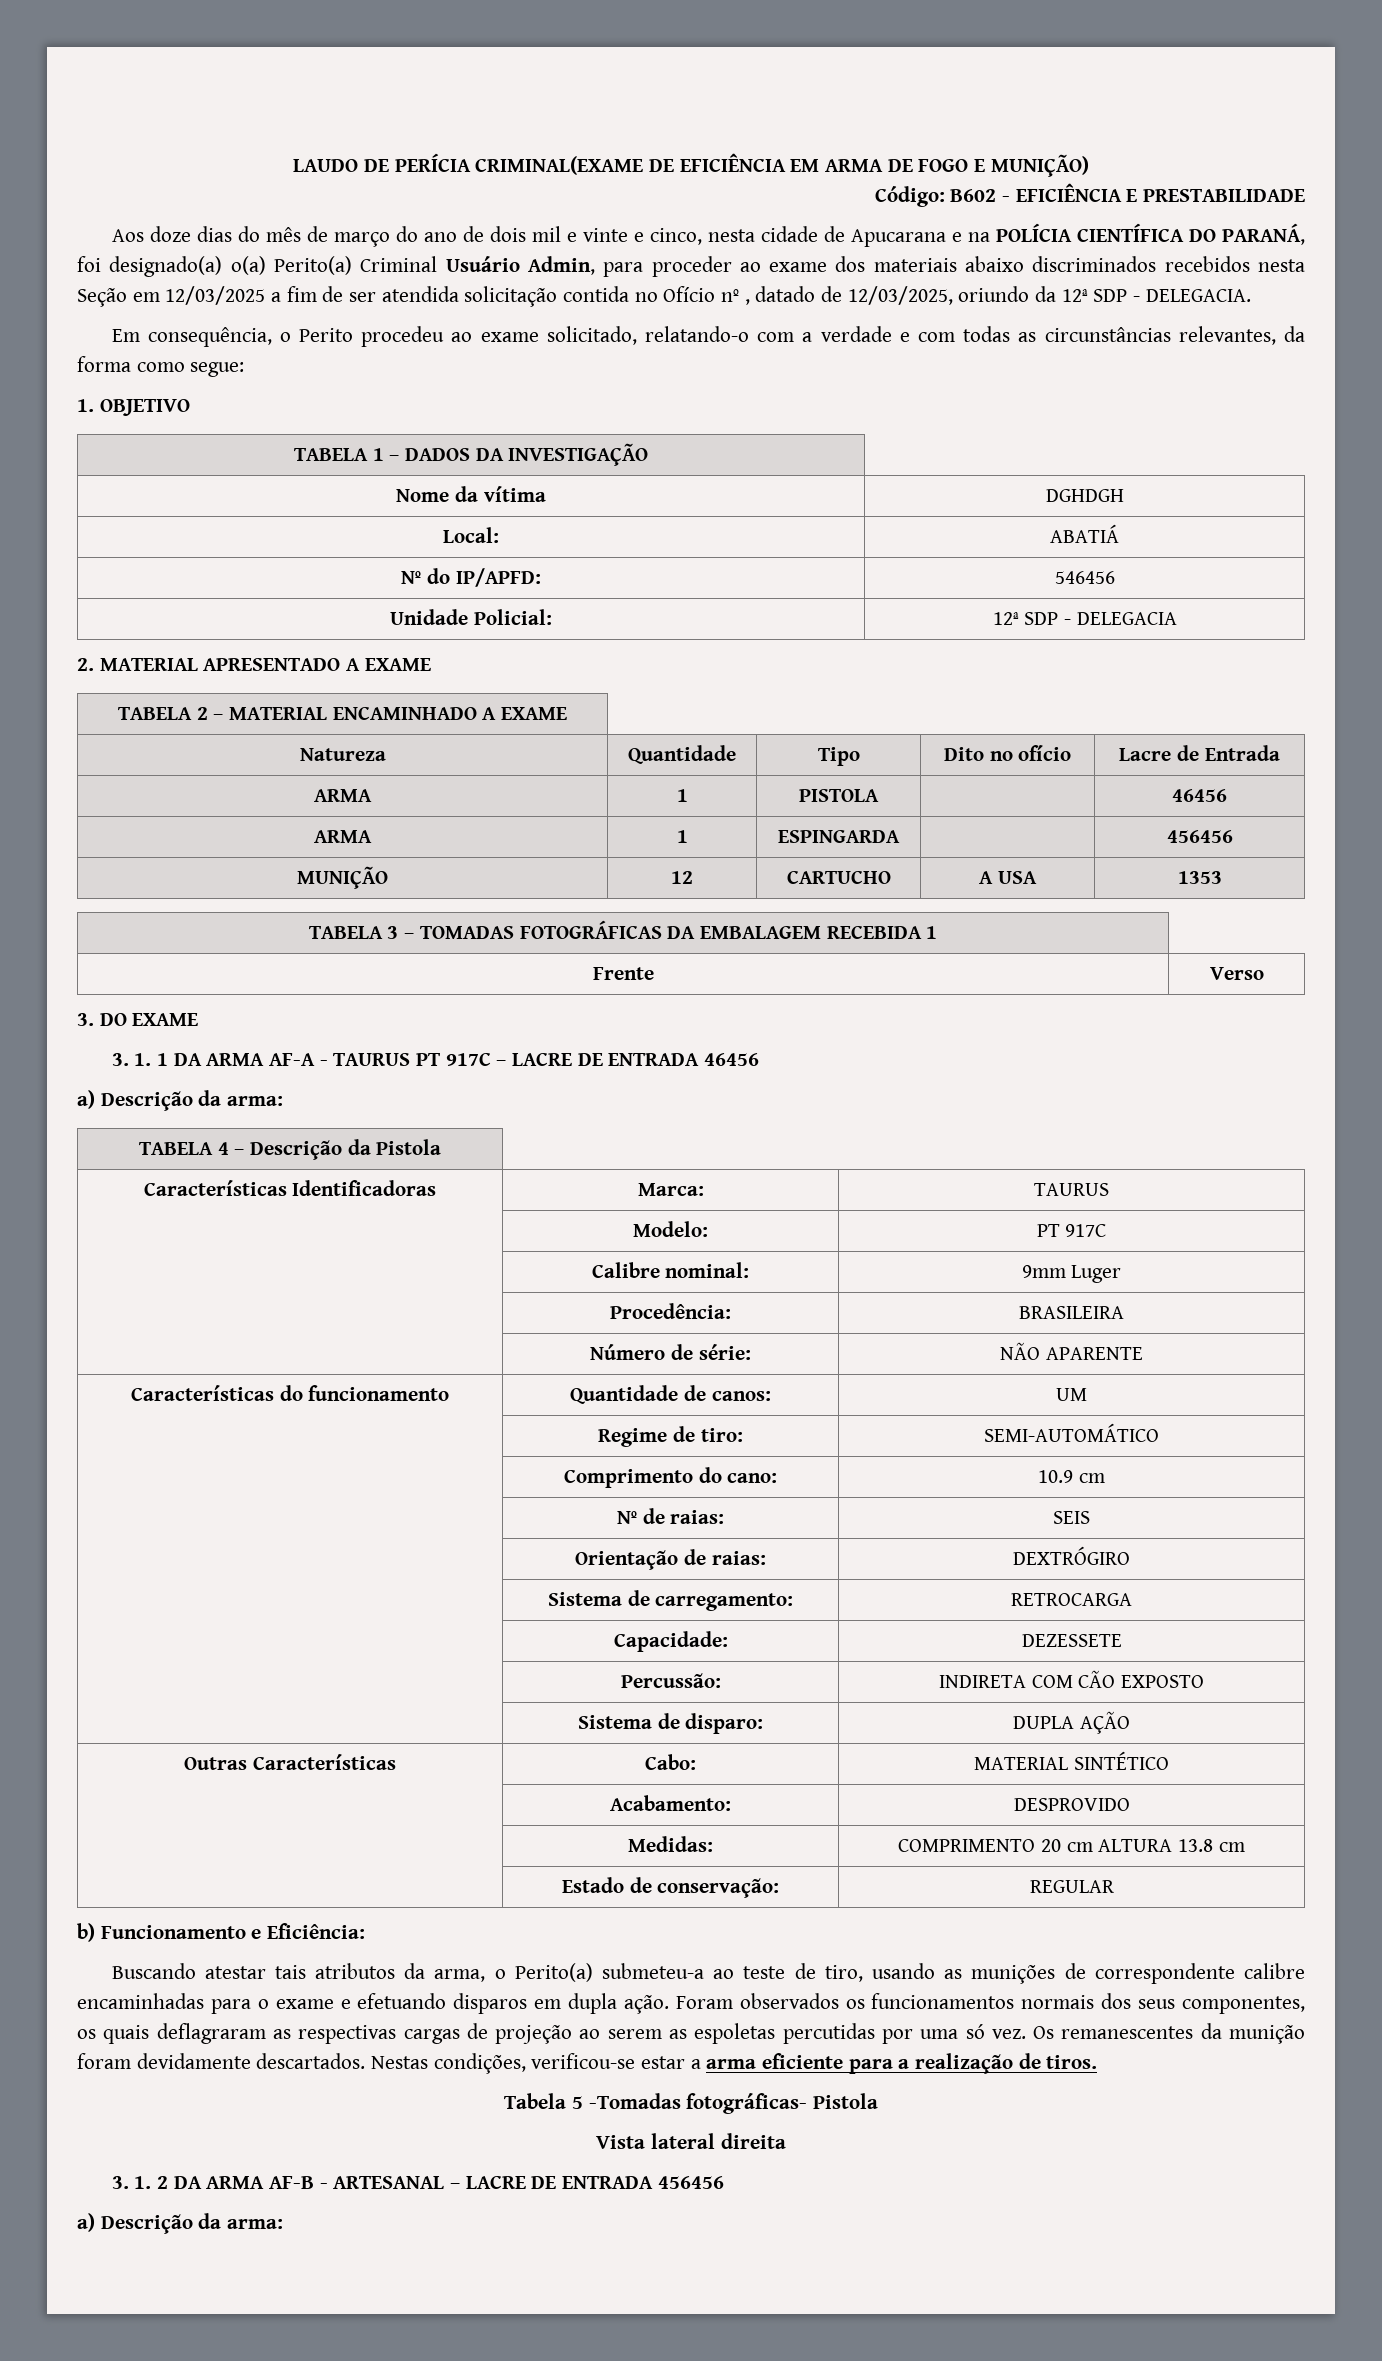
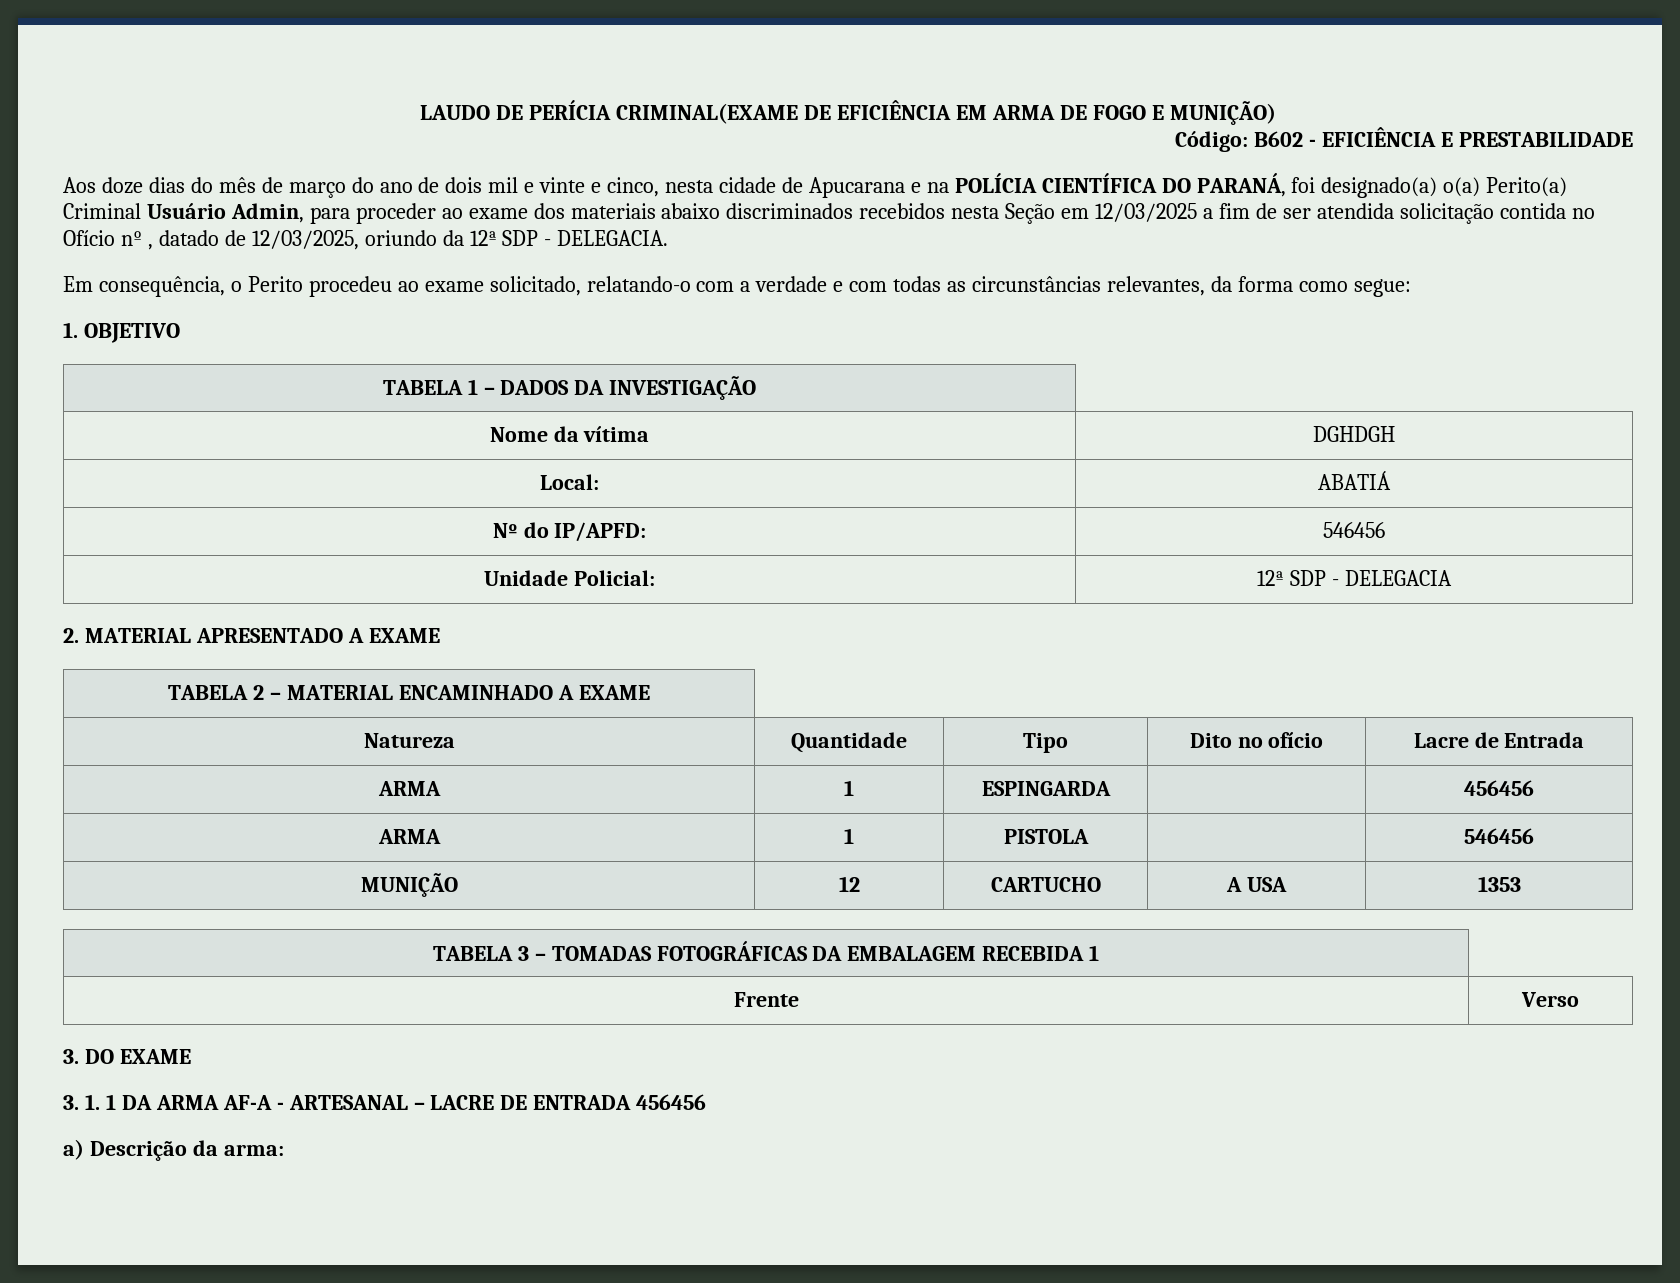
- ARMA | 1 | PISTOLA | | 46456
  ARMA | 1 | ESPINGARDA | | 456456
+ ARMA | 1 | PISTOLA | | 546456
- 3. 1. 1 DA ARMA AF-A - TAURUS PT 917C – LACRE DE ENTRADA 46456
- a) Descrição da arma:
- TABELA 4 – Descrição da Pistola
- Características Identificadoras | Marca: | TAURUS
- | Modelo: | PT 917C
- | Calibre nominal: | 9mm Luger
- | Procedência: | BRASILEIRA
- | Número de série: | NÃO APARENTE
- Características do funcionamento | Quantidade de canos: | UM
- | Regime de tiro: | SEMI-AUTOMÁTICO
- | Comprimento do cano: | 10.9 cm
- | Nº de raias: | SEIS
- | Orientação de raias: | DEXTRÓGIRO
- | Sistema de carregamento: | RETROCARGA
- | Capacidade: | DEZESSETE
- | Percussão: | INDIRETA COM CÃO EXPOSTO
- | Sistema de disparo: | DUPLA AÇÃO
- Outras Características | Cabo: | MATERIAL SINTÉTICO
- | Acabamento: | DESPROVIDO
- | Medidas: | COMPRIMENTO 20 cm ALTURA 13.8 cm
- | Estado de conservação: | REGULAR
- b) Funcionamento e Eficiência:
- Buscando atestar tais atributos da arma, o Perito(a) submeteu-a ao teste de tiro, usando as munições de correspondente calibre encaminhadas para o exame e efetuando disparos em dupla ação. Foram observados os funcionamentos normais dos seus componentes, os quais deflagraram as respectivas cargas de projeção ao serem as espoletas percutidas por uma só vez. Os remanescentes da munição foram devidamente descartados. Nestas condições, verificou-se estar a arma eficiente para a realização de tiros.
- Tabela 5 -Tomadas fotográficas- Pistola
- Vista lateral direita
- 3. 1. 2 DA ARMA AF-B - ARTESANAL – LACRE DE ENTRADA 456456
+ 3. 1. 1 DA ARMA AF-A - ARTESANAL – LACRE DE ENTRADA 456456

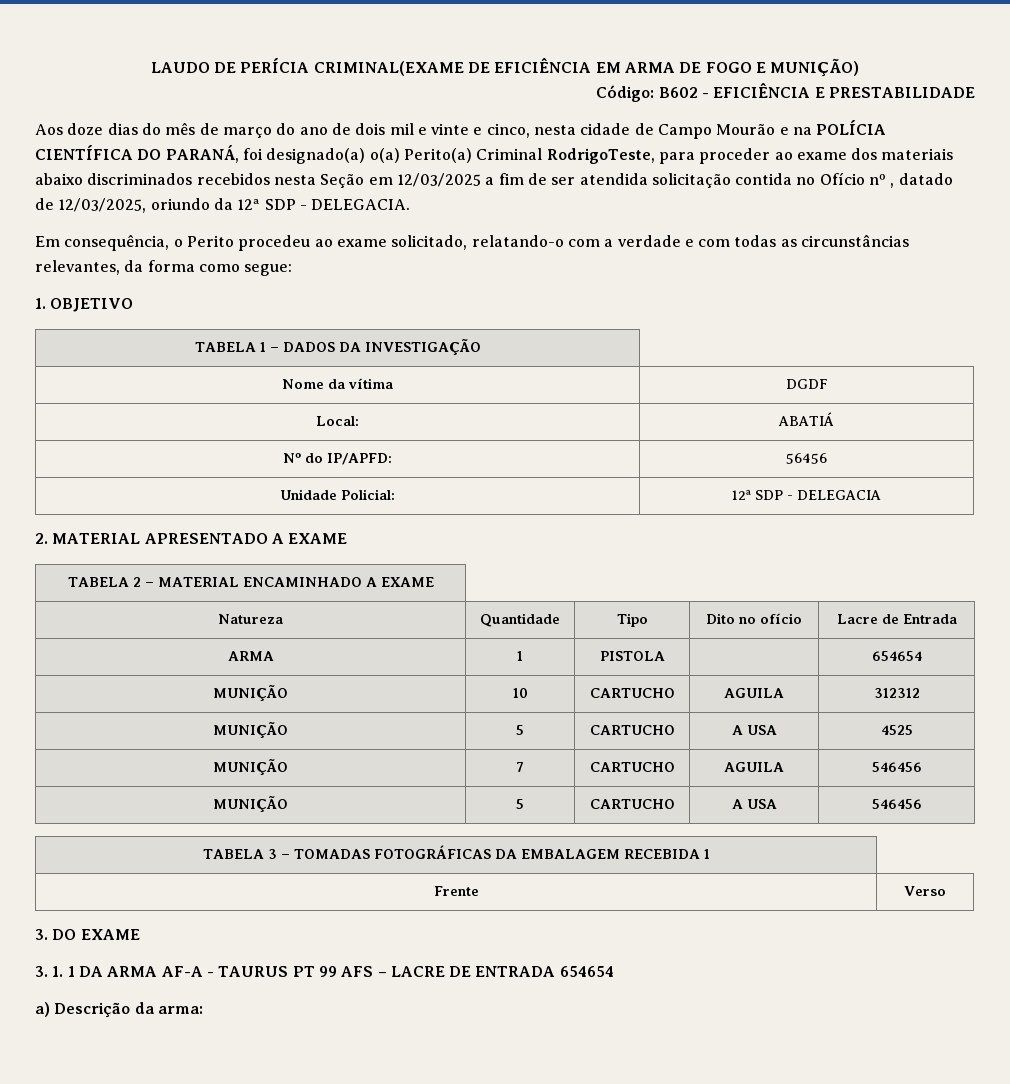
- Aos doze dias do mês de março do ano de dois mil e vinte e cinco, nesta cidade de Apucarana e na POLÍCIA CIENTÍFICA DO PARANÁ, foi designado(a) o(a) Perito(a) Criminal Usuário Admin, para proceder ao exame dos materiais abaixo discriminados recebidos nesta Seção em 12/03/2025 a fim de ser atendida solicitação contida no Ofício nº , datado de 12/03/2025, oriundo da 12ª SDP - DELEGACIA.
+ Aos doze dias do mês de março do ano de dois mil e vinte e cinco, nesta cidade de Campo Mourão e na POLÍCIA CIENTÍFICA DO PARANÁ, foi designado(a) o(a) Perito(a) Criminal RodrigoTeste, para proceder ao exame dos materiais abaixo discriminados recebidos nesta Seção em 12/03/2025 a fim de ser atendida solicitação contida no Ofício nº , datado de 12/03/2025, oriundo da 12ª SDP - DELEGACIA.
- Nome da vítima | DGHDGH
+ Nome da vítima | DGDF
- Nº do IP/APFD: | 546456
+ Nº do IP/APFD: | 56456
- ARMA | 1 | ESPINGARDA | | 456456
- ARMA | 1 | PISTOLA | | 546456
- MUNIÇÃO | 12 | CARTUCHO | A USA | 1353
+ ARMA | 1 | PISTOLA | | 654654
+ MUNIÇÃO | 10 | CARTUCHO | AGUILA | 312312
+ MUNIÇÃO | 5 | CARTUCHO | A USA | 4525
+ MUNIÇÃO | 7 | CARTUCHO | AGUILA | 546456
+ MUNIÇÃO | 5 | CARTUCHO | A USA | 546456
- 3. 1. 1 DA ARMA AF-A - ARTESANAL – LACRE DE ENTRADA 456456
+ 3. 1. 1 DA ARMA AF-A - TAURUS PT 99 AFS – LACRE DE ENTRADA 654654

